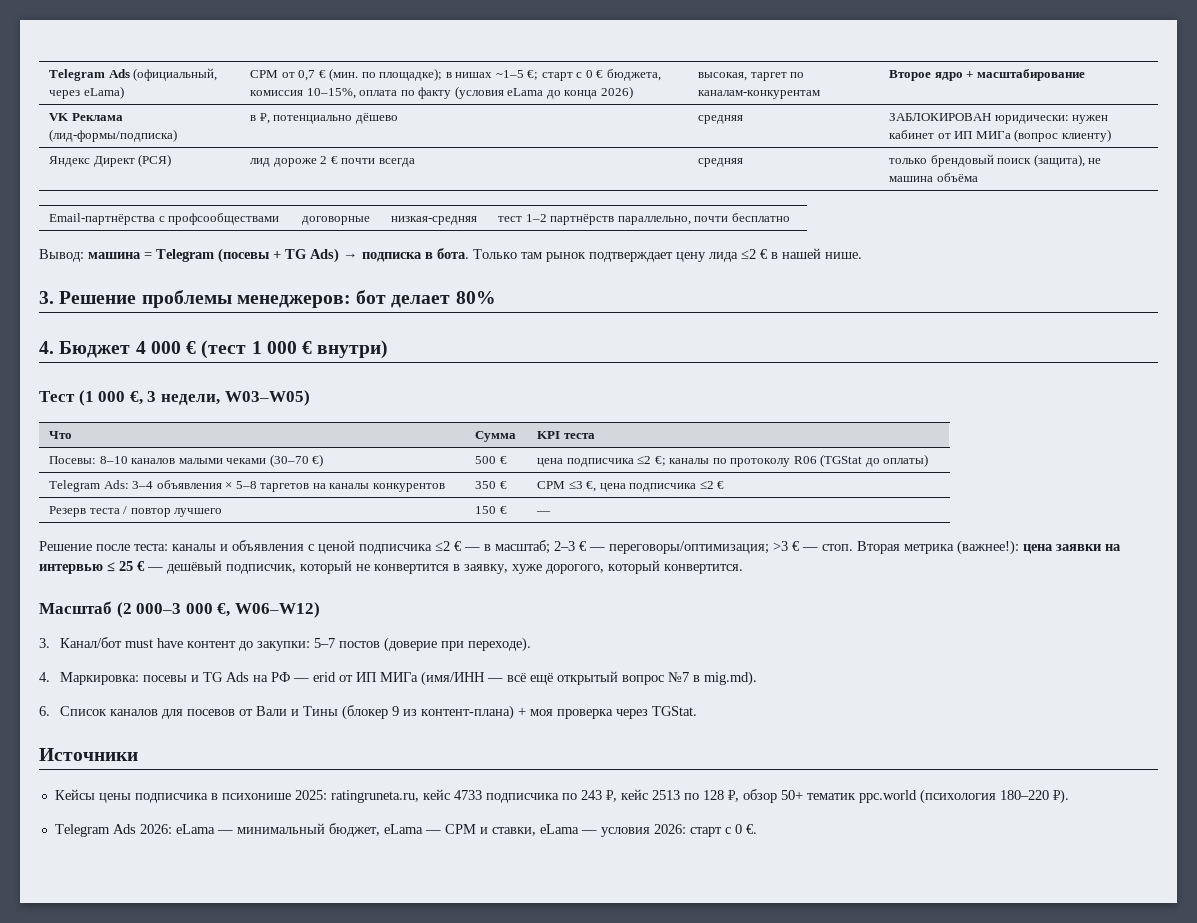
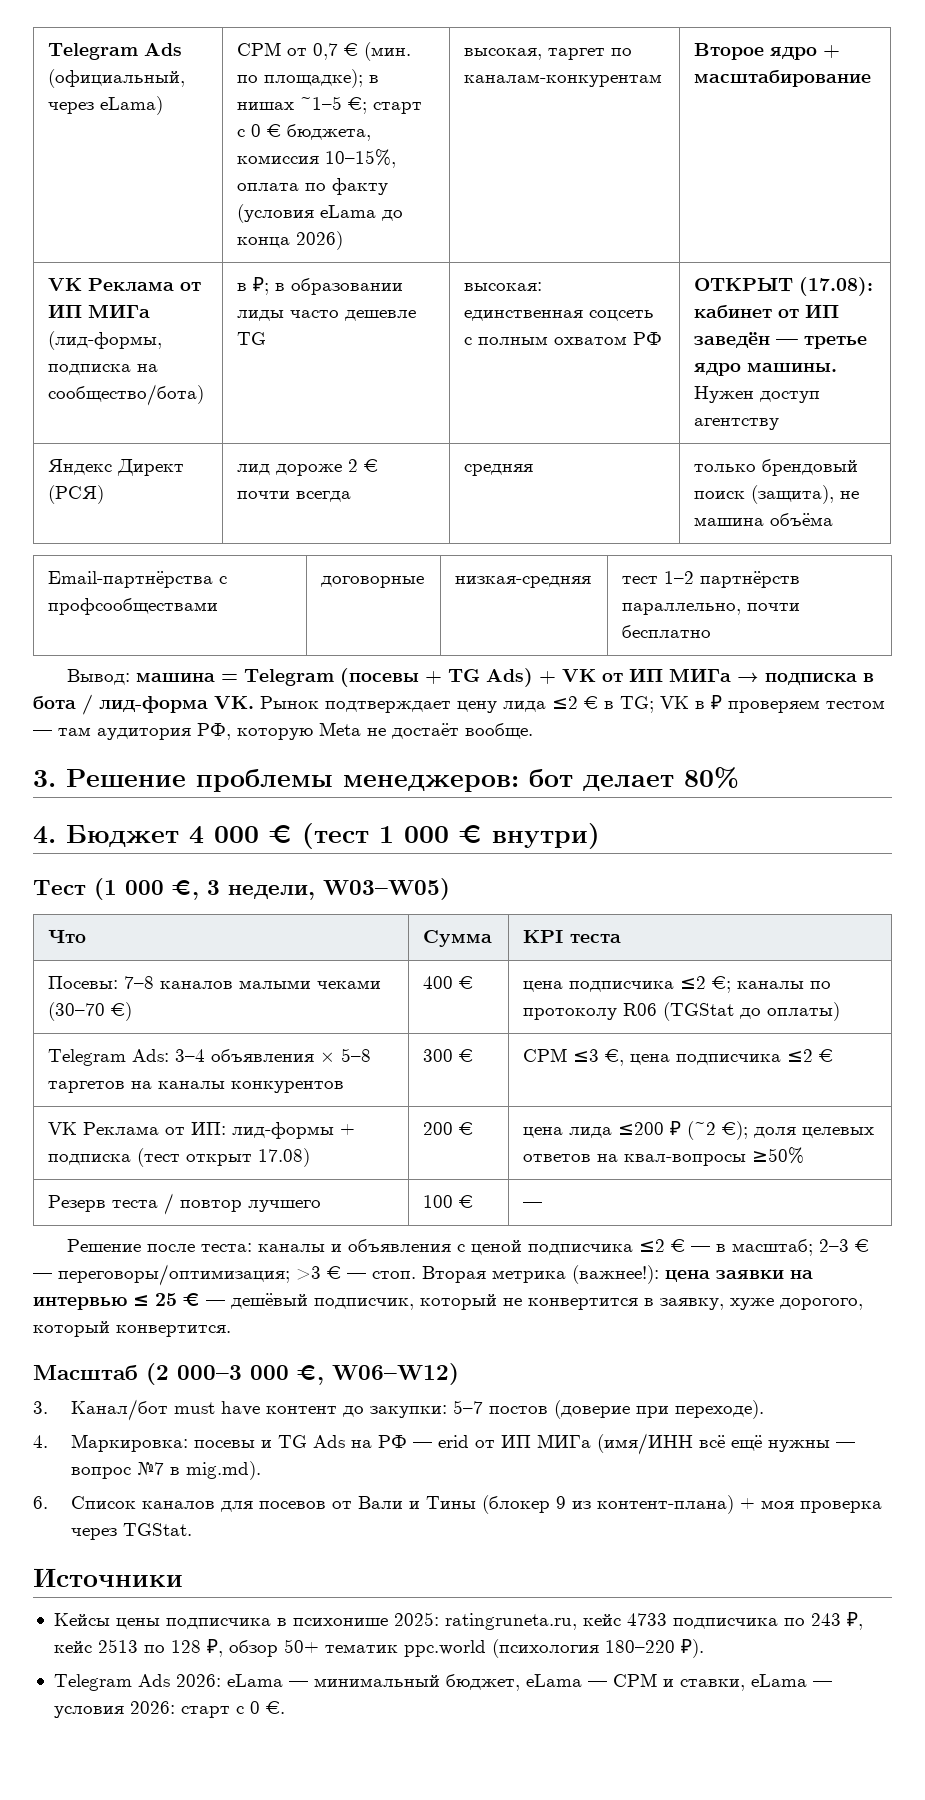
- VK Реклама (лид-формы/подписка) | в ₽, потенциально дёшево | средняя | ЗАБЛОКИРОВАН юридически: нужен кабинет от ИП МИГа (вопрос клиенту)
+ VK Реклама от ИП МИГа (лид-формы, подписка на сообщество/бота) | в ₽; в образовании лиды часто дешевле TG | высокая: единственная соцсеть с полным охватом РФ | ОТКРЫТ (17.08): кабинет от ИП заведён — третье ядро машины. Нужен доступ агентству
- Вывод: машина = Telegram (посевы + TG Ads) → подписка в бота. Только там рынок подтверждает цену лида ≤2 € в нашей нише.
+ Вывод: машина = Telegram (посевы + TG Ads) + VK от ИП МИГа → подписка в бота / лид-форма VK. Рынок подтверждает цену лида ≤2 € в TG; VK в ₽ проверяем тестом — там аудитория РФ, которую Meta не достаёт вообще.
- Посевы: 8–10 каналов малыми чеками (30–70 €) | 500 € | цена подписчика ≤2 €; каналы по протоколу R06 (TGStat до оплаты)
+ Посевы: 7–8 каналов малыми чеками (30–70 €) | 400 € | цена подписчика ≤2 €; каналы по протоколу R06 (TGStat до оплаты)
- Telegram Ads: 3–4 объявления × 5–8 таргетов на каналы конкурентов | 350 € | CPM ≤3 €, цена подписчика ≤2 €
+ Telegram Ads: 3–4 объявления × 5–8 таргетов на каналы конкурентов | 300 € | CPM ≤3 €, цена подписчика ≤2 €
+ VK Реклама от ИП: лид-формы + подписка (тест открыт 17.08) | 200 € | цена лида ≤200 ₽ (~2 €); доля целевых ответов на квал-вопросы ≥50%
- Резерв теста / повтор лучшего | 150 € | —
+ Резерв теста / повтор лучшего | 100 € | —
- 4. Маркировка: посевы и TG Ads на РФ — erid от ИП МИГа (имя/ИНН — всё ещё открытый вопрос №7 в mig.md).
+ 4. Маркировка: посевы и TG Ads на РФ — erid от ИП МИГа (имя/ИНН всё ещё нужны — вопрос №7 в mig.md).

